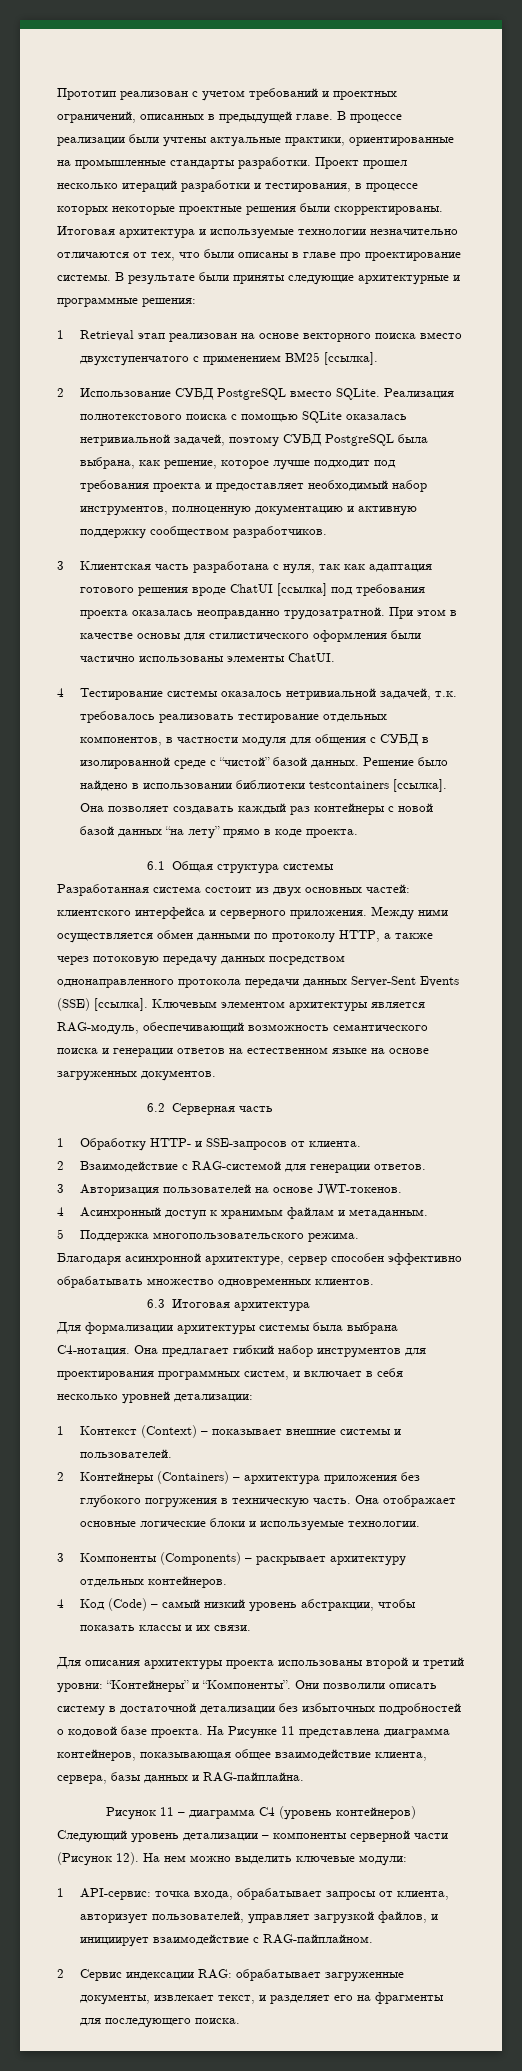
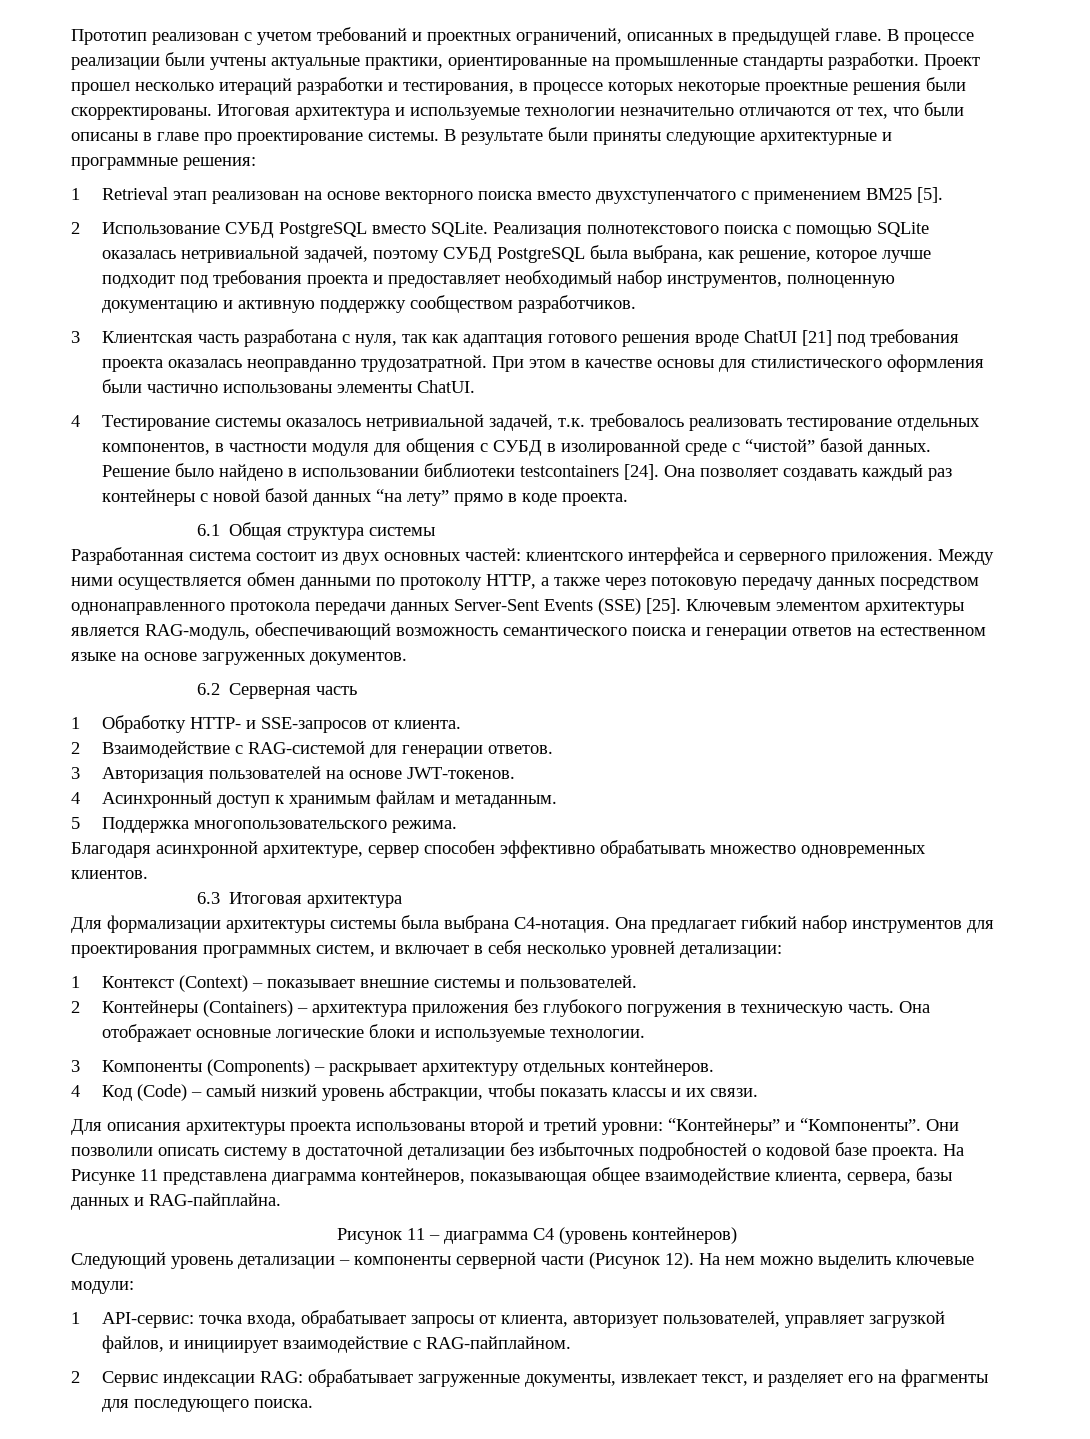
- 1 Retrieval этап реализован на основе векторного поиска вместо двухступенчатого с применением BM25 [ссылка].
+ 1 Retrieval этап реализован на основе векторного поиска вместо двухступенчатого с применением BM25 [5].
- 3 Клиентская часть разработана с нуля, так как адаптация готового решения вроде ChatUI [ссылка] под требования проекта оказалась неоправданно трудозатратной.
+ 3 Клиентская часть разработана с нуля, так как адаптация готового решения вроде ChatUI [21] под требования проекта оказалась неоправданно трудозатратной.
- Решение было найдено в использовании библиотеки testcontainers [ссылка].
+ Решение было найдено в использовании библиотеки testcontainers [24].
- Между ними осуществляется обмен данными по протоколу HTTP, а также через потоковую передачу данных посредством однонаправленного протокола передачи данных Server-Sent Events (SSE) [ссылка].
+ Между ними осуществляется обмен данными по протоколу HTTP, а также через потоковую передачу данных посредством однонаправленного протокола передачи данных Server-Sent Events (SSE) [25].

